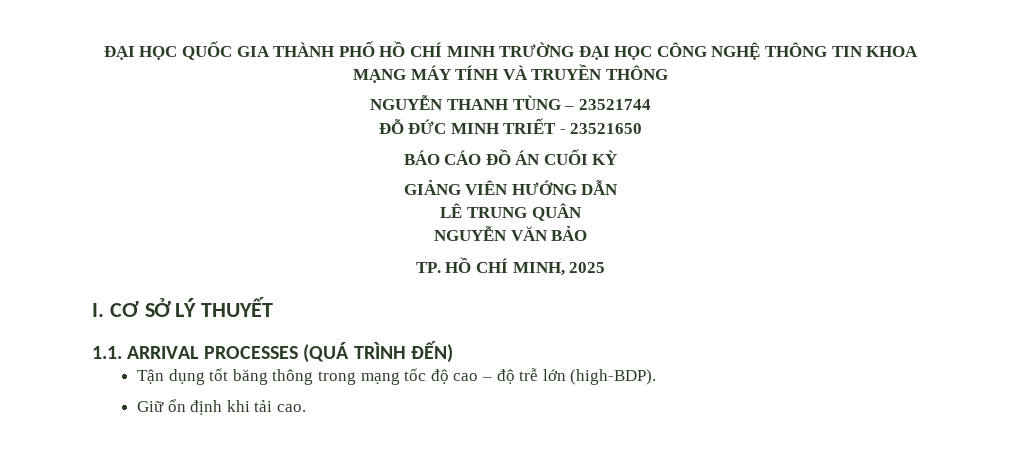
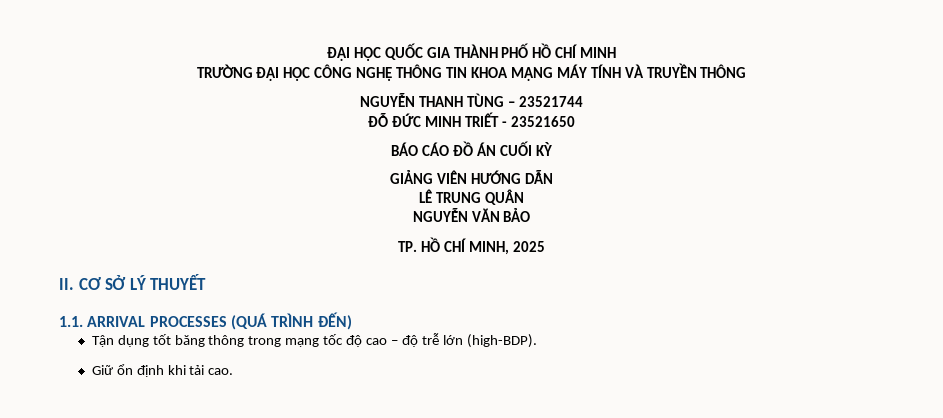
- ĐẠI HỌC QUỐC GIA THÀNH PHỐ HỒ CHÍ MINH TRƯỜNG ĐẠI HỌC CÔNG NGHỆ THÔNG TIN KHOA MẠNG MÁY TÍNH VÀ TRUYỀN THÔNG
+ ĐẠI HỌC QUỐC GIA THÀNH PHỐ HỒ CHÍ MINH
+ TRƯỜNG ĐẠI HỌC CÔNG NGHỆ THÔNG TIN KHOA MẠNG MÁY TÍNH VÀ TRUYỀN THÔNG
- I. CƠ SỞ LÝ THUYẾT
+ II. CƠ SỞ LÝ THUYẾT

